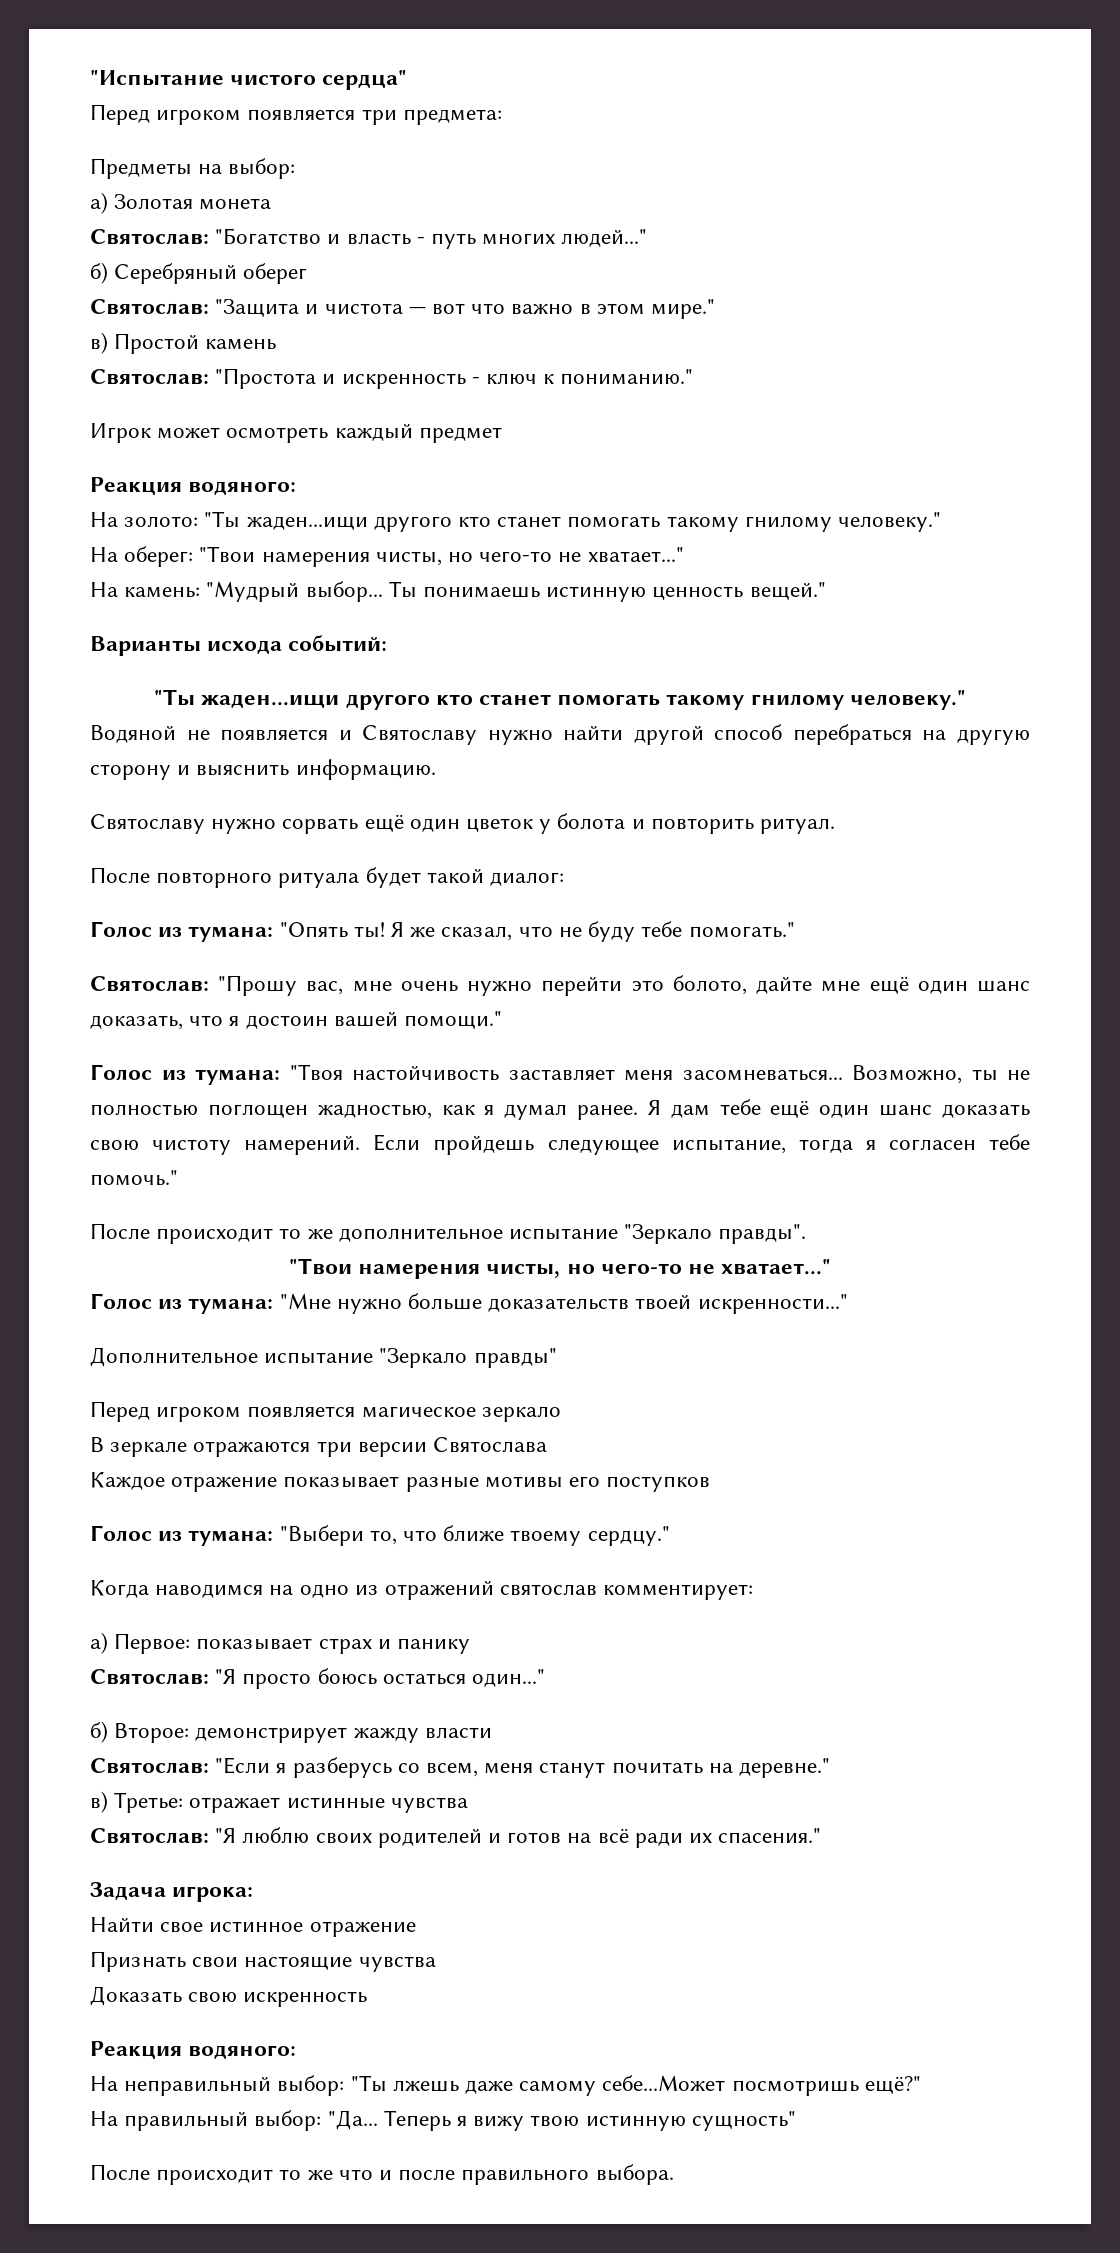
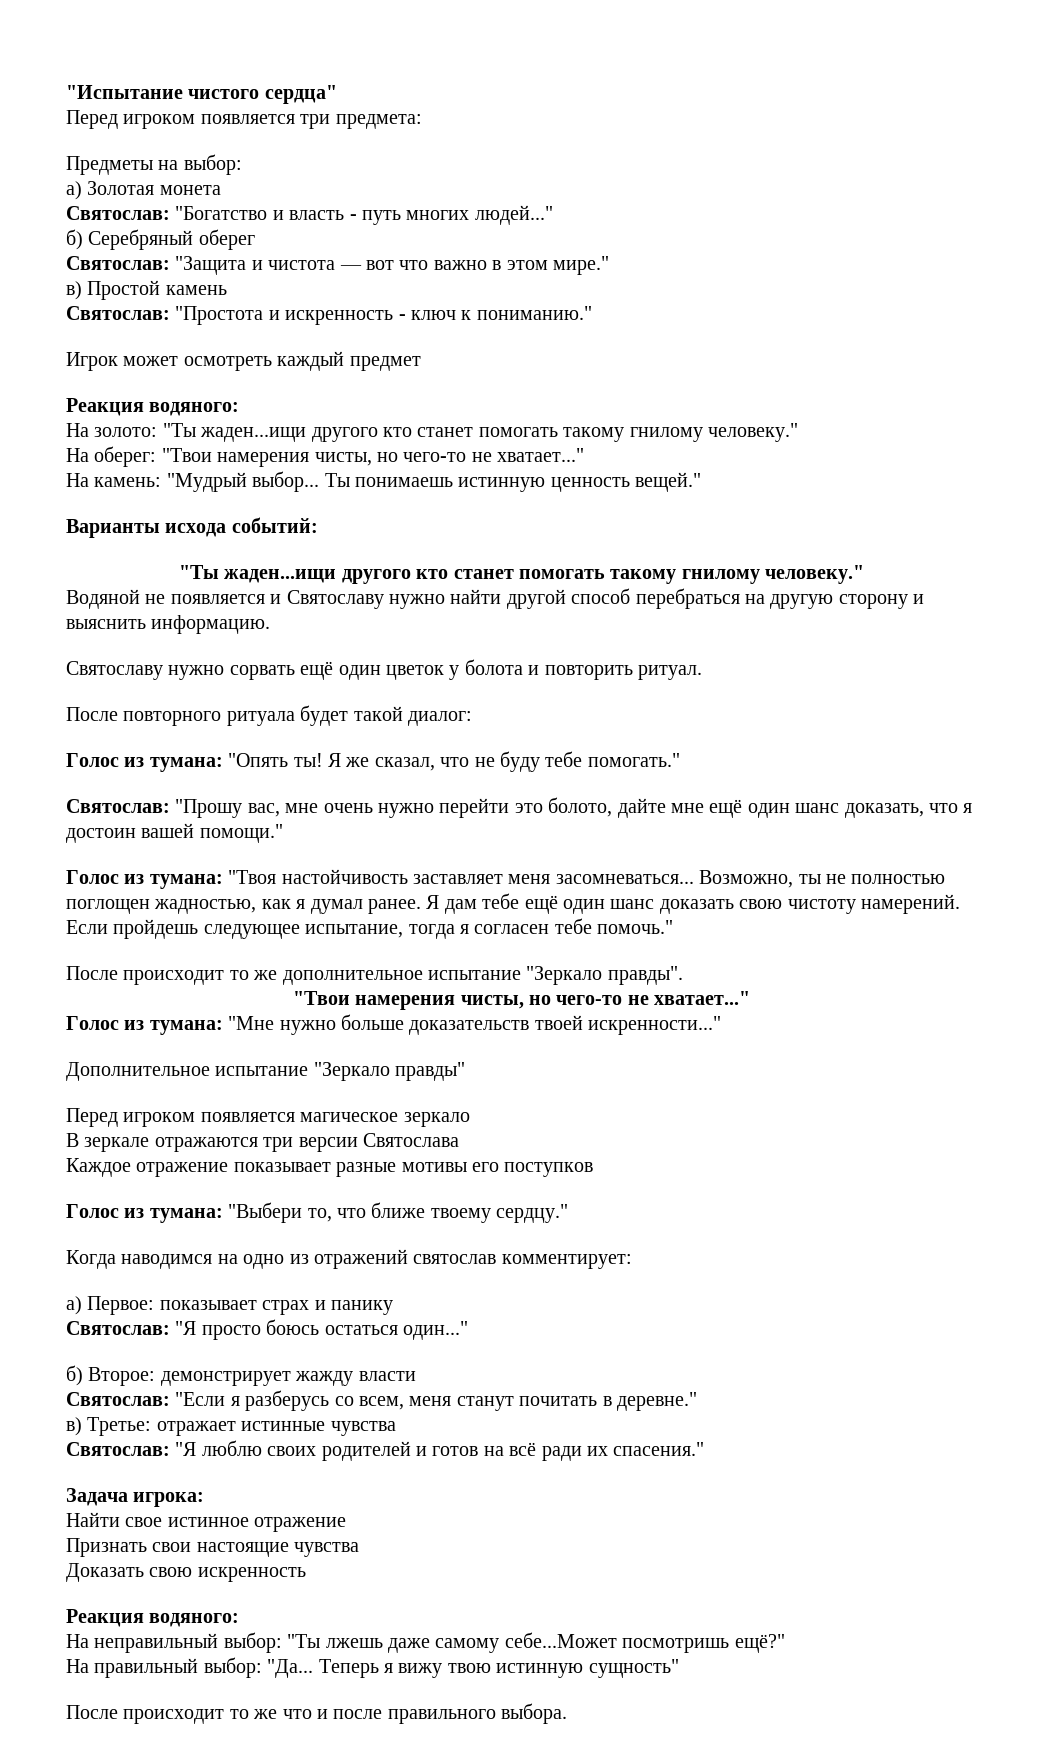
- Святослав: "Если я разберусь со всем, меня станут почитать на деревне."
+ Святослав: "Если я разберусь со всем, меня станут почитать в деревне."

